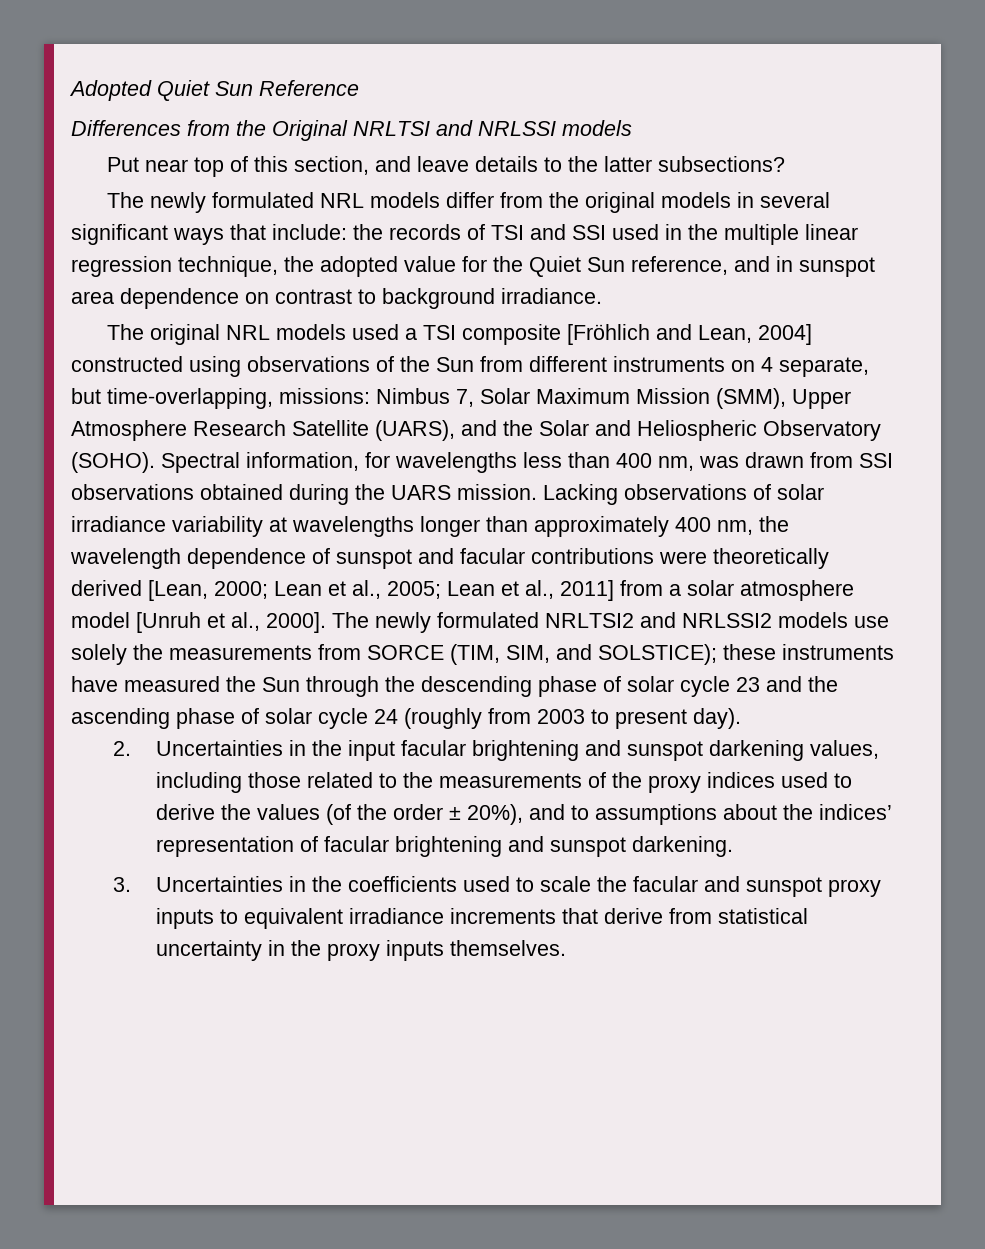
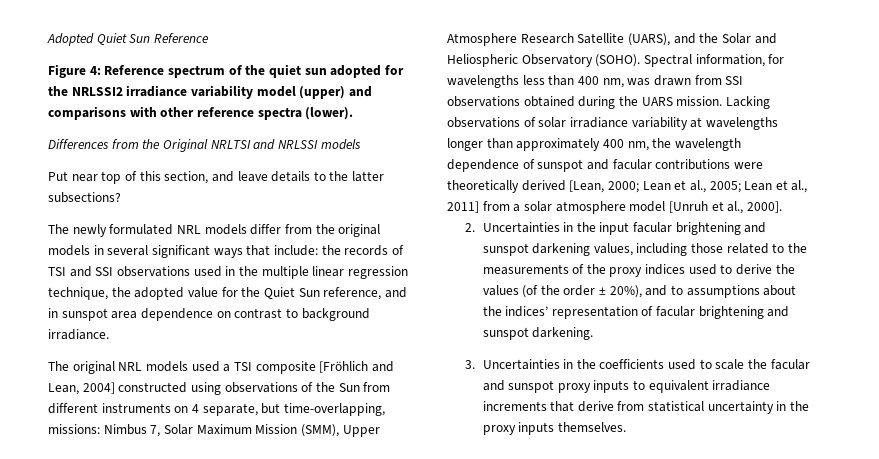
+ Figure 4: Reference spectrum of the quiet sun adopted for the NRLSSI2 irradiance variability model (upper) and comparisons with other reference spectra (lower).
- The newly formulated NRL models differ from the original models in several significant ways that include: the records of TSI and SSI used in the multiple linear regression technique, the adopted value for the Quiet Sun reference, and in sunspot area dependence on contrast to background irradiance.
+ The newly formulated NRL models differ from the original models in several significant ways that include: the records of TSI and SSI observations used in the multiple linear regression technique, the adopted value for the Quiet Sun reference, and in sunspot area dependence on contrast to background irradiance.
- The newly formulated NRLTSI2 and NRLSSI2 models use solely the measurements from SORCE (TIM, SIM, and SOLSTICE); these instruments have measured the Sun through the descending phase of solar cycle 23 and the ascending phase of solar cycle 24 (roughly from 2003 to present day).

